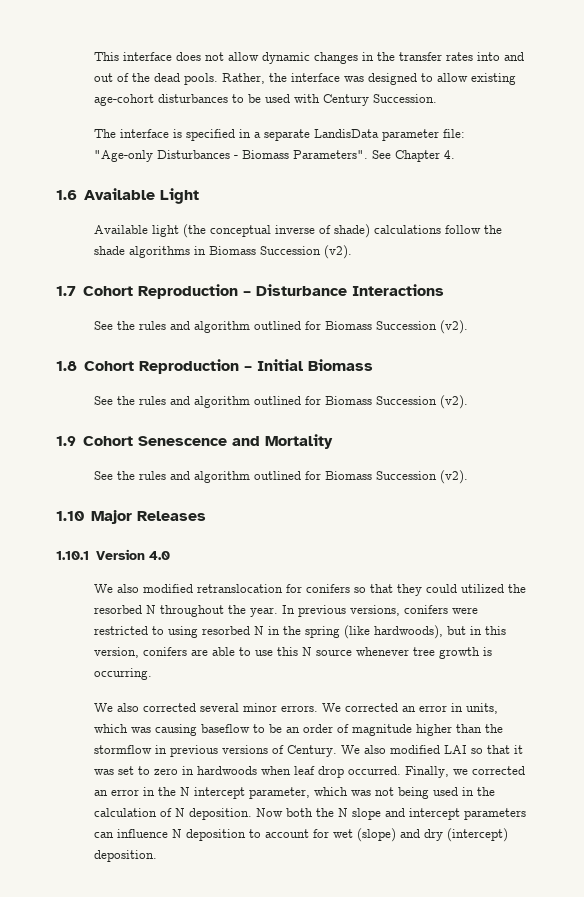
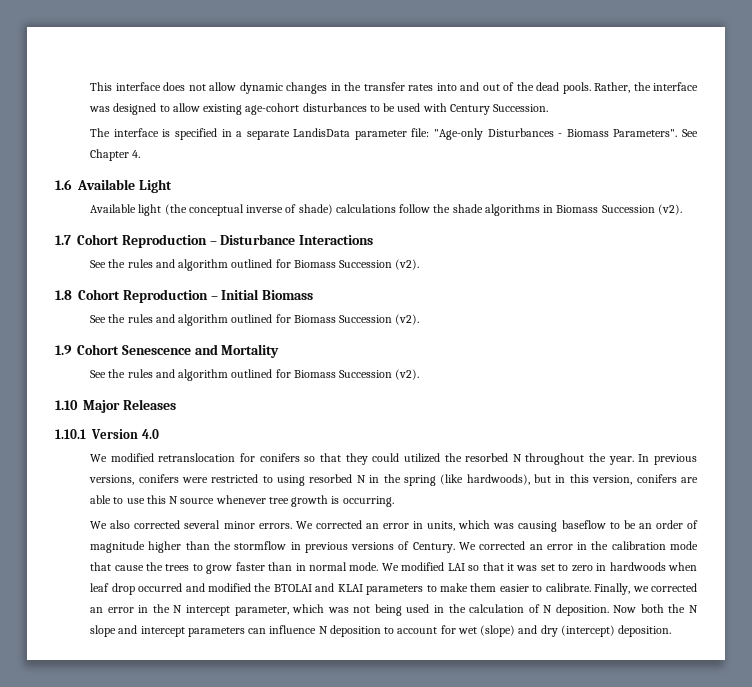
- We also modified retranslocation for conifers so that they could utilized the resorbed N throughout the year.
+ We modified retranslocation for conifers so that they could utilized the resorbed N throughout the year.
- We also modified LAI so that it was set to zero in hardwoods when leaf drop occurred.
+ We corrected an error in the calibration mode that cause the trees to grow faster than in normal mode. We modified LAI so that it was set to zero in hardwoods when leaf drop occurred and modified the BTOLAI and KLAI parameters to make them easier to calibrate.

